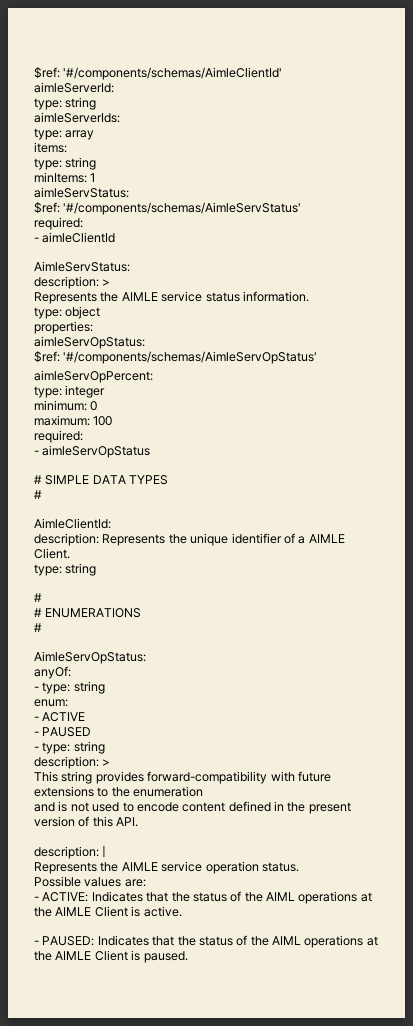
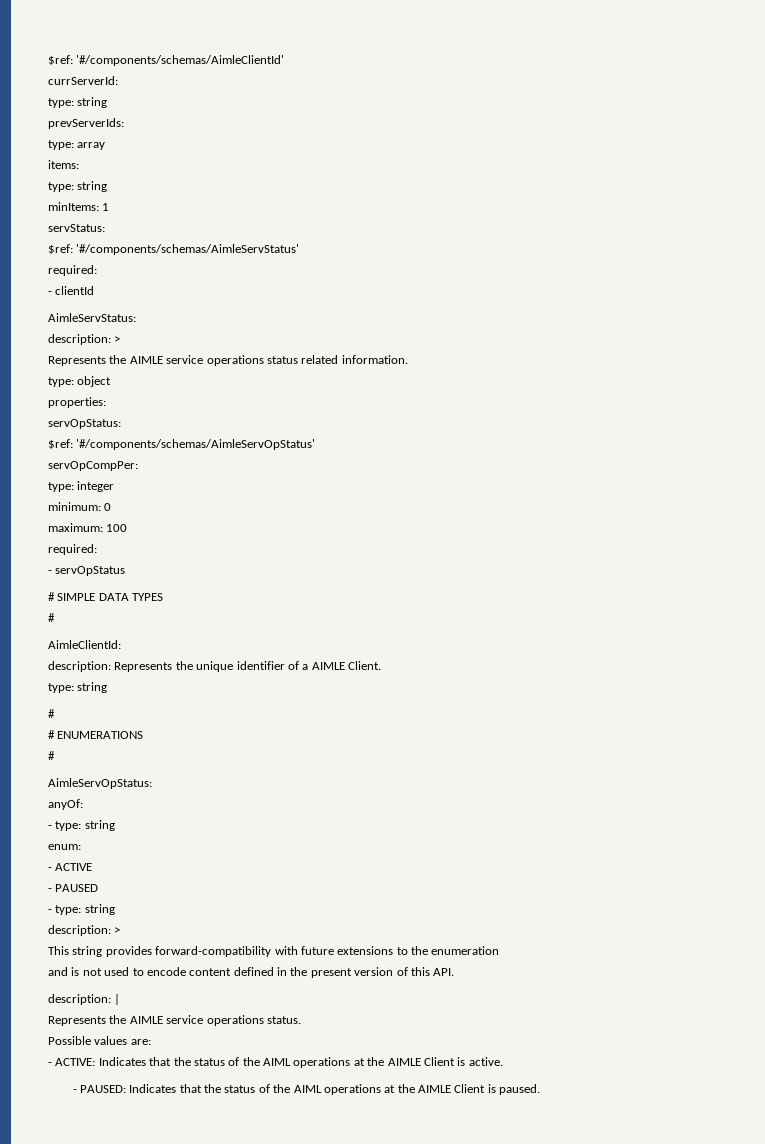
- aimleServerId:
+ currServerId:
  type: string
- aimleServerIds:
+ prevServerIds:
- aimleServStatus:
+ servStatus:
- - aimleClientId
+ - clientId
- Represents the AIMLE service status information.
+ Represents the AIMLE service operations status related information.
- aimleServOpStatus:
+ servOpStatus:
- aimleServOpPercent:
+ servOpCompPer:
- - aimleServOpStatus
+ - servOpStatus
- Represents the AIMLE service operation status.
+ Represents the AIMLE service operations status.

